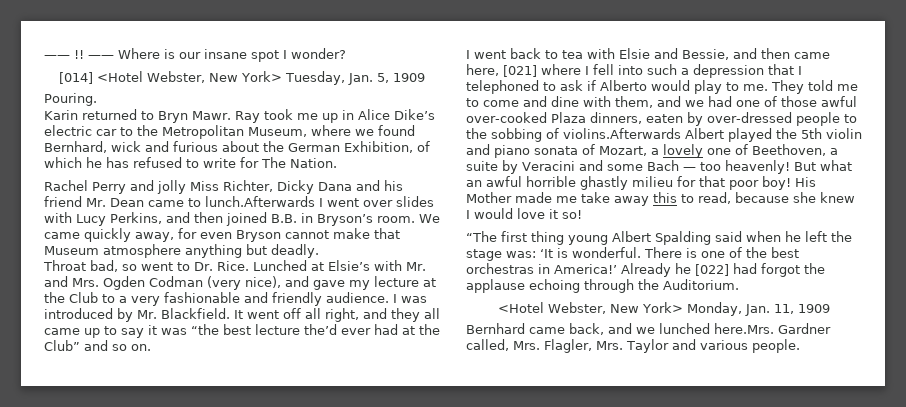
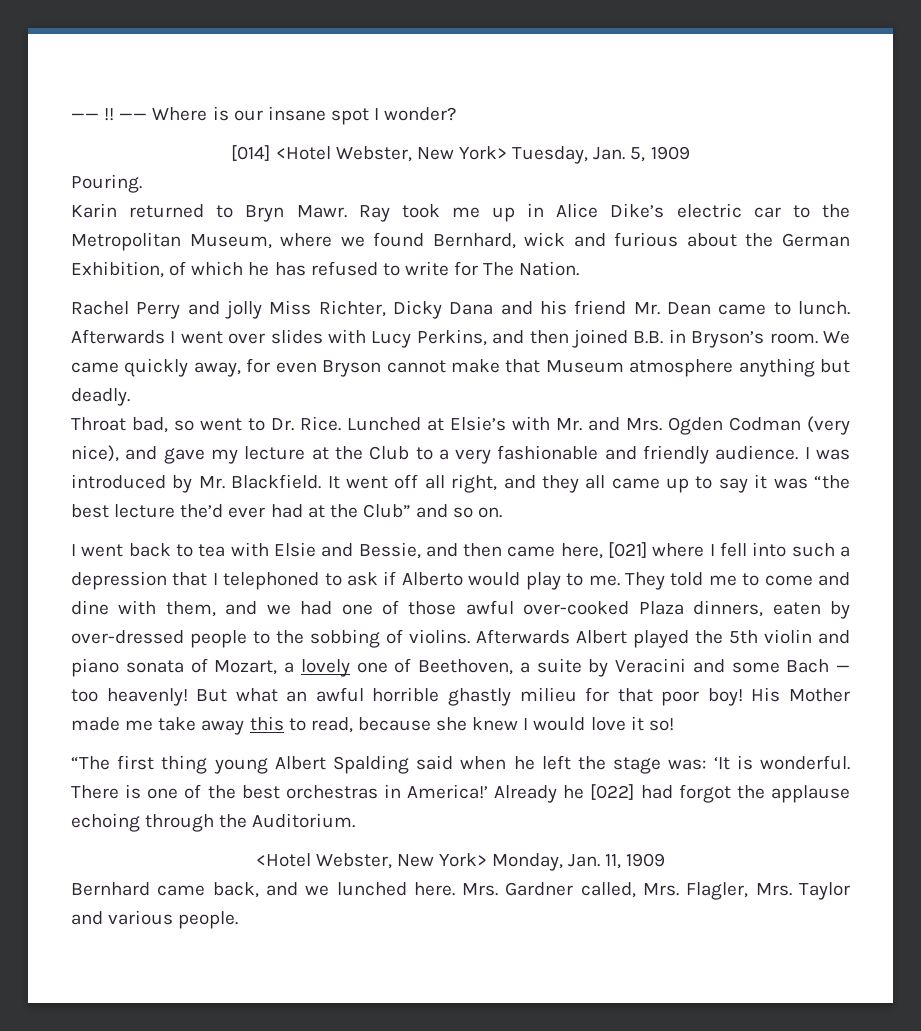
- Rachel Perry and jolly Miss Richter, Dicky Dana and his friend Mr. Dean came to lunch.Afterwards I went over slides with Lucy Perkins, and then joined B.B. in Bryson’s room.
+ Rachel Perry and jolly Miss Richter, Dicky Dana and his friend Mr. Dean came to lunch. Afterwards I went over slides with Lucy Perkins, and then joined B.B. in Bryson’s room.
- They told me to come and dine with them, and we had one of those awful over-cooked Plaza dinners, eaten by over-dressed people to the sobbing of violins.Afterwards Albert played the 5th violin and piano sonata of Mozart, a lovely one of Beethoven, a suite by Veracini and some Bach — too heavenly!
+ They told me to come and dine with them, and we had one of those awful over-cooked Plaza dinners, eaten by over-dressed people to the sobbing of violins. Afterwards Albert played the 5th violin and piano sonata of Mozart, a lovely one of Beethoven, a suite by Veracini and some Bach — too heavenly!
- Bernhard came back, and we lunched here.Mrs. Gardner called, Mrs. Flagler, Mrs. Taylor and various people.
+ Bernhard came back, and we lunched here. Mrs. Gardner called, Mrs. Flagler, Mrs. Taylor and various people.

